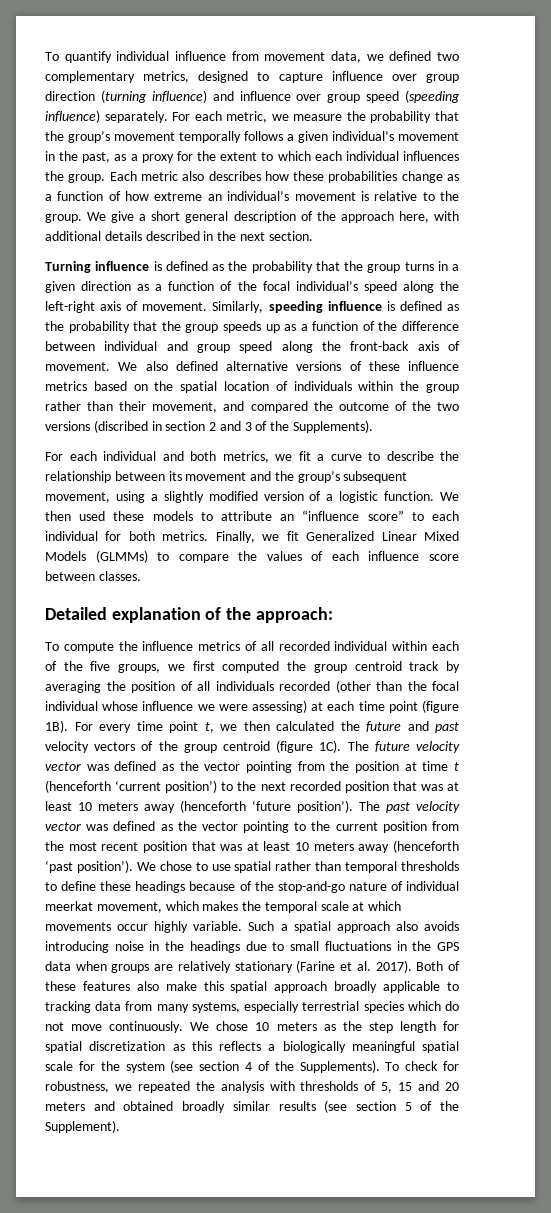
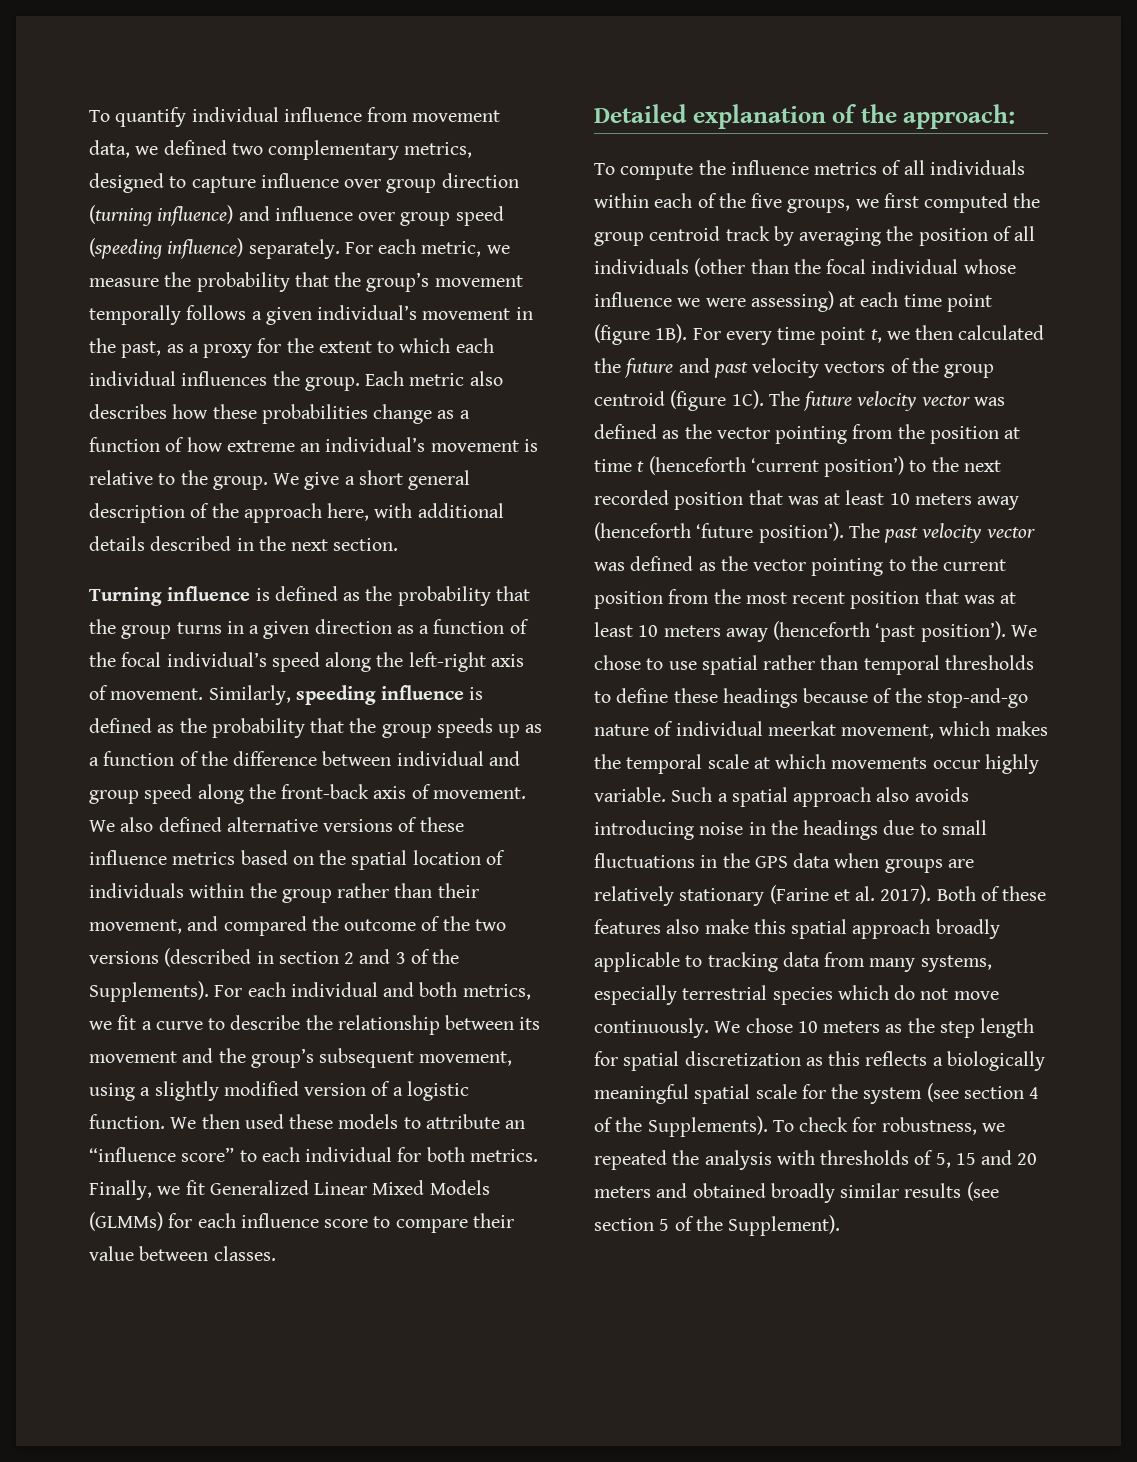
- We also defined alternative versions of these influence metrics based on the spatial location of individuals within the group rather than their movement, and compared the outcome of the two versions (discribed in section 2 and 3 of the Supplements).
- For each individual and both metrics, we fit a curve to describe the relationship between its movement and the group’s subsequent movement, using a slightly modified version of a logistic function.
+ We also defined alternative versions of these influence metrics based on the spatial location of individuals within the group rather than their movement, and compared the outcome of the two versions (described in section 2 and 3 of the Supplements). For each individual and both metrics, we fit a curve to describe the relationship between its movement and the group’s subsequent movement, using a slightly modified version of a logistic function.
- Finally, we fit Generalized Linear Mixed Models (GLMMs) to compare the values of each influence score between classes.
+ Finally, we fit Generalized Linear Mixed Models (GLMMs) for each influence score to compare their value between classes.
- To compute the influence metrics of all recorded individual within each of the five groups, we first computed the group centroid track by averaging the position of all individuals recorded (other than the focal individual whose influence we were assessing) at each time point (figure 1B).
+ To compute the influence metrics of all individuals within each of the five groups, we first computed the group centroid track by averaging the position of all individuals (other than the focal individual whose influence we were assessing) at each time point (figure 1B).

